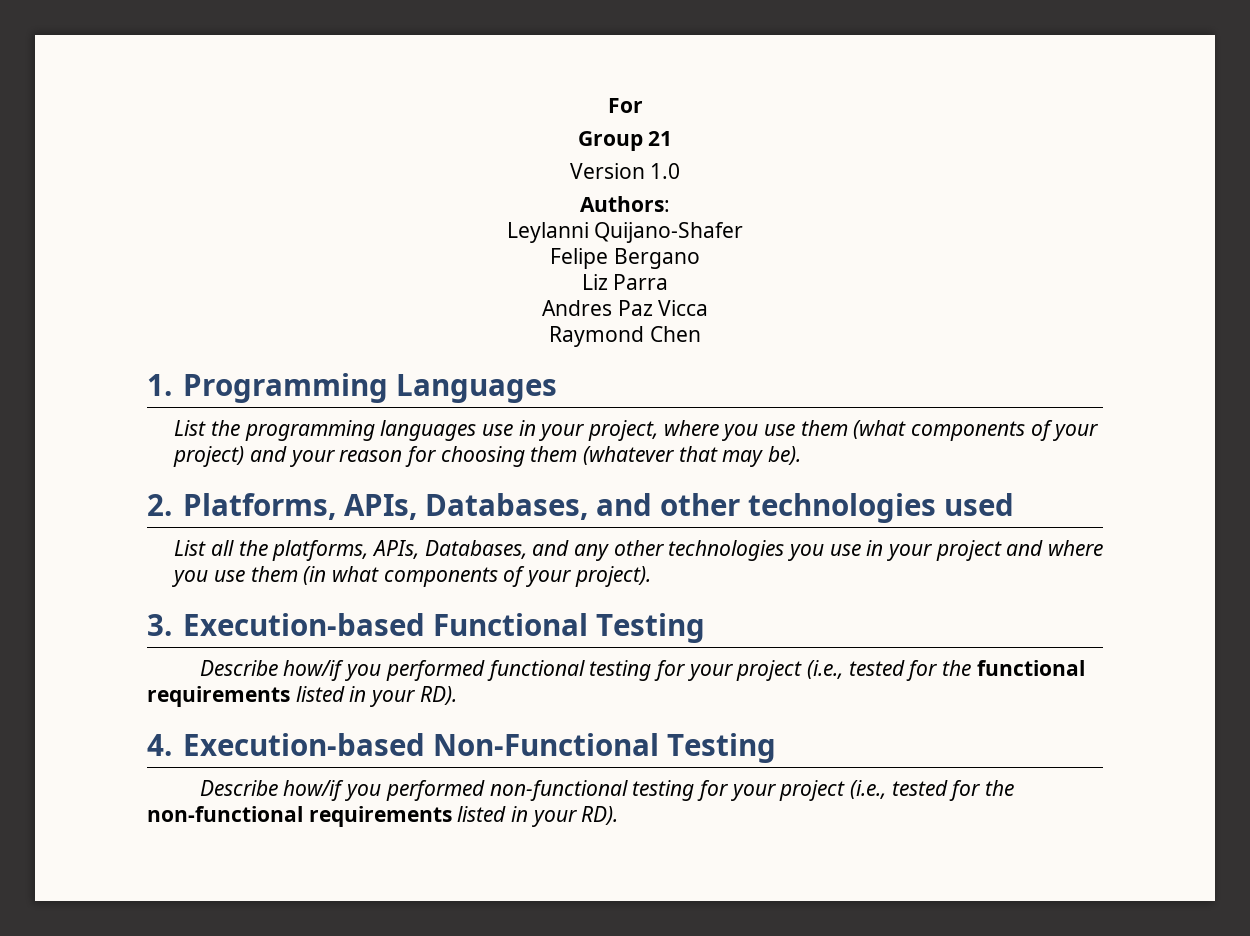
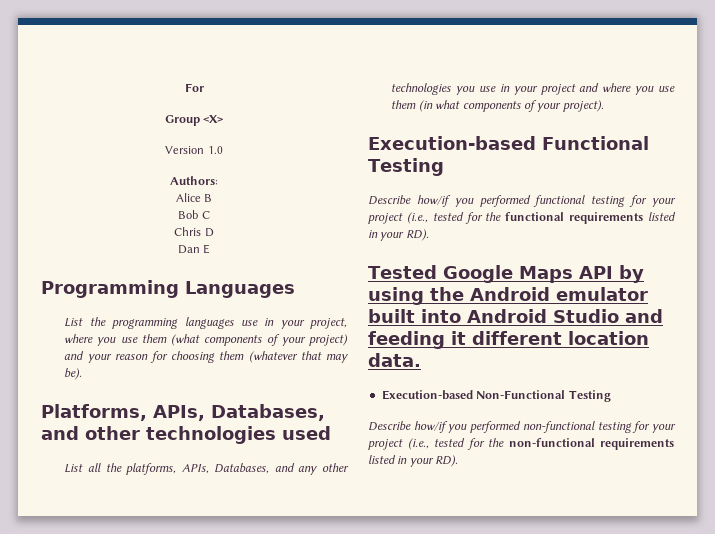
- Group 21
+ Group <X>
- Leylanni Quijano-Shafer
- Felipe Bergano
- Liz Parra
- Andres Paz Vicca
- Raymond Chen
- 1. Programming Languages
+ Alice B
+ Bob C
+ Chris D
+ Dan E
+ Programming Languages
- 2. Platforms, APIs, Databases, and other technologies used
+ Platforms, APIs, Databases, and other technologies used
- 3. Execution-based Functional Testing
+ Execution-based Functional Testing
- 4. Execution-based Non-Functional Testing
+ Tested Google Maps API by using the Android emulator built into Android Studio and feeding it different location data.
+ Execution-based Non-Functional Testing

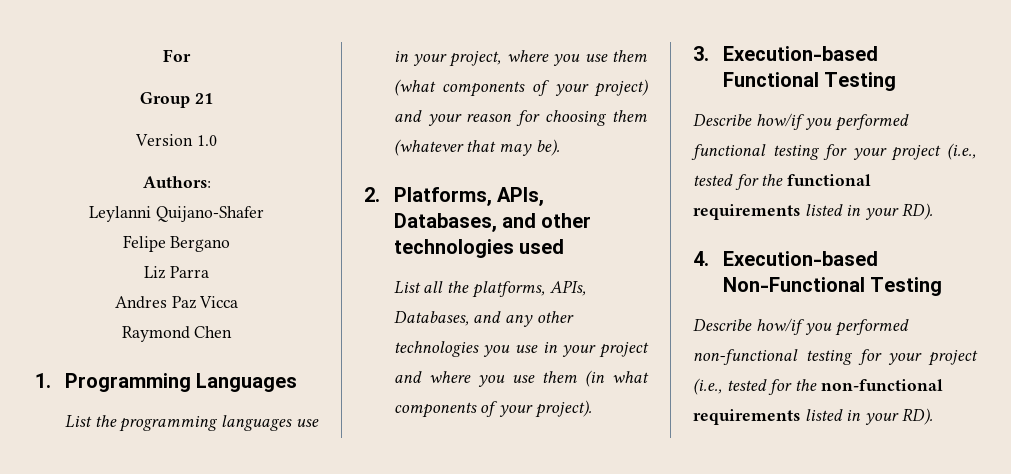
- Group <X>
+ Group 21
- Alice B
- Bob C
- Chris D
- Dan E
- Programming Languages
+ Leylanni Quijano-Shafer
+ Felipe Bergano
+ Liz Parra
+ Andres Paz Vicca
+ Raymond Chen
+ 1. Programming Languages
- Platforms, APIs, Databases, and other technologies used
+ 2. Platforms, APIs, Databases, and other technologies used
- Execution-based Functional Testing
+ 3. Execution-based Functional Testing
- Tested Google Maps API by using the Android emulator built into Android Studio and feeding it different location data.
- Execution-based Non-Functional Testing
+ 4. Execution-based Non-Functional Testing

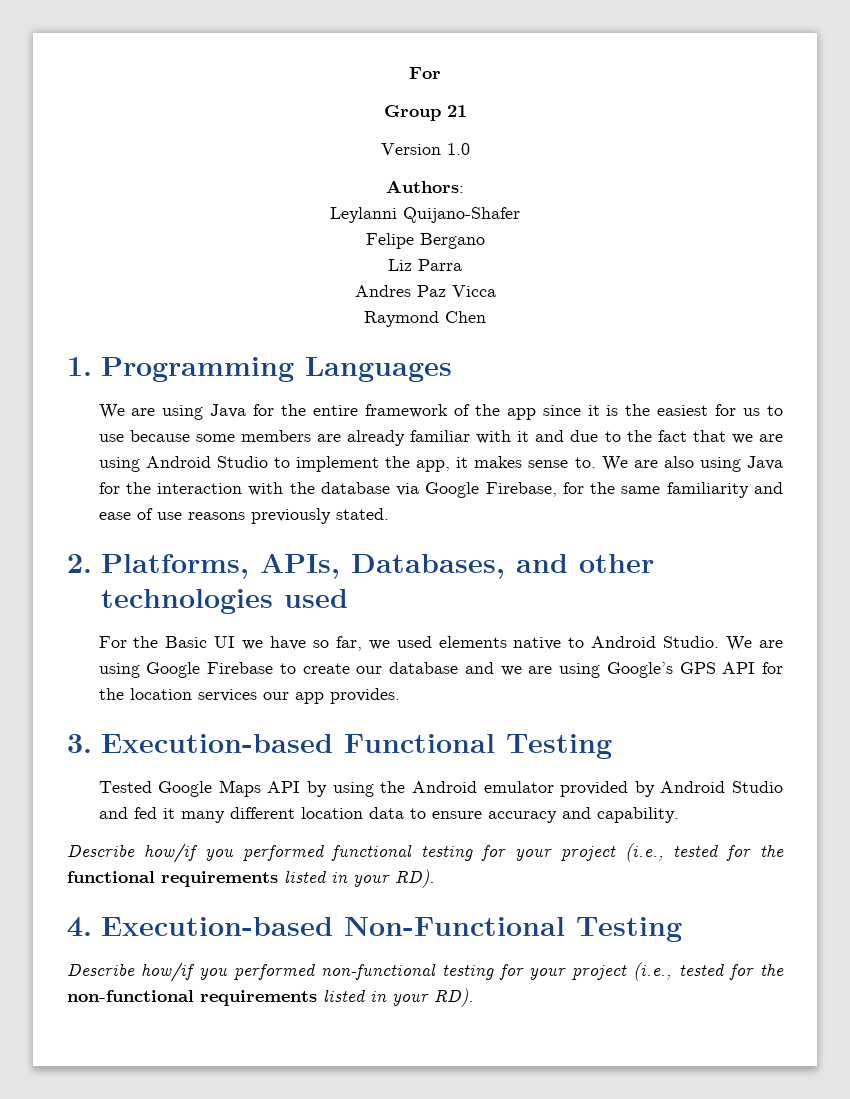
- List the programming languages use in your project, where you use them (what components of your project) and your reason for choosing them (whatever that may be).
+ We are using Java for the entire framework of the app since it is the easiest for us to use because some members are already familiar with it and due to the fact that we are using Android Studio to implement the app, it makes sense to. We are also using Java for the interaction with the database via Google Firebase, for the same familiarity and ease of use reasons previously stated.
- List all the platforms, APIs, Databases, and any other technologies you use in your project and where you use them (in what components of your project).
+ For the Basic UI we have so far, we used elements native to Android Studio. We are using Google Firebase to create our database and we are using Google’s GPS API for the location services our app provides.
  3. Execution-based Functional Testing
+ Tested Google Maps API by using the Android emulator provided by Android Studio and fed it many different location data to ensure accuracy and capability.

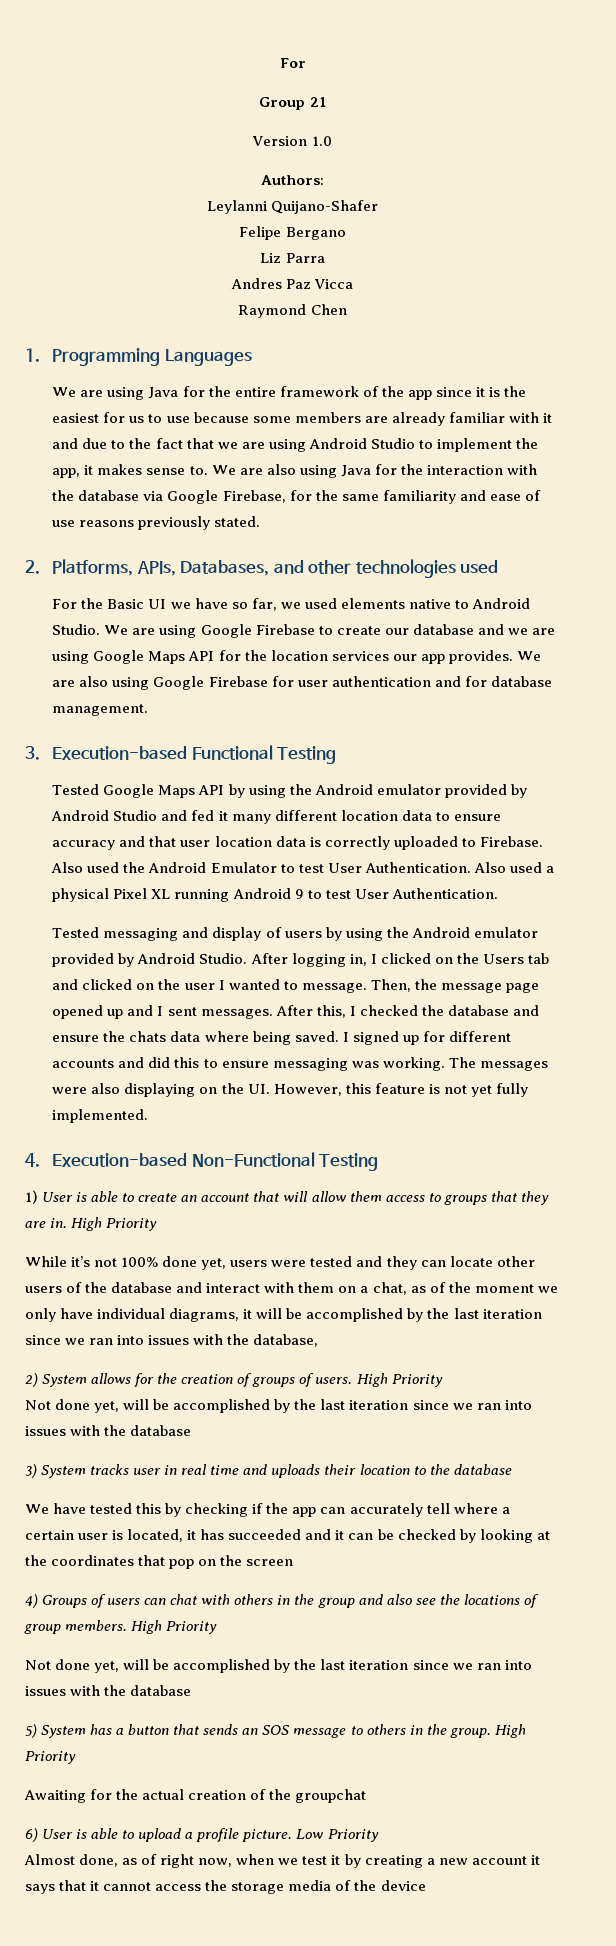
- We are using Google Firebase to create our database and we are using Google’s GPS API for the location services our app provides.
+ We are using Google Firebase to create our database and we are using Google Maps API for the location services our app provides. We are also using Google Firebase for user authentication and for database management.
- Tested Google Maps API by using the Android emulator provided by Android Studio and fed it many different location data to ensure accuracy and capability.
- Describe how/if you performed functional testing for your project (i.e., tested for the functional requirements listed in your RD).
+ Tested Google Maps API by using the Android emulator provided by Android Studio and fed it many different location data to ensure accuracy and that user location data is correctly uploaded to Firebase. Also used the Android Emulator to test User Authentication. Also used a physical Pixel XL running Android 9 to test User Authentication.
+ Tested messaging and display of users by using the Android emulator provided by Android Studio. After logging in, I clicked on the Users tab and clicked on the user I wanted to message. Then, the message page opened up and I sent messages. After this, I checked the database and ensure the chats data where being saved. I signed up for different accounts and did this to ensure messaging was working. The messages were also displaying on the UI. However, this feature is not yet fully implemented.
  4. Execution-based Non-Functional Testing
- Describe how/if you performed non-functional testing for your project (i.e., tested for the non-functional requirements listed in your RD).
+ 1) User is able to create an account that will allow them access to groups that they are in. High Priority
+ While it’s not 100% done yet, users were tested and they can locate other users of the database and interact with them on a chat, as of the moment we only have individual diagrams, it will be accomplished by the last iteration since we ran into issues with the database,
+ 2) System allows for the creation of groups of users. High Priority
+ Not done yet, will be accomplished by the last iteration since we ran into issues with the database
+ 3) System tracks user in real time and uploads their location to the database
+ We have tested this by checking if the app can accurately tell where a certain user is located, it has succeeded and it can be checked by looking at the coordinates that pop on the screen
+ 4) Groups of users can chat with others in the group and also see the locations of group members. High Priority
+ Not done yet, will be accomplished by the last iteration since we ran into issues with the database
+ 5) System has a button that sends an SOS message to others in the group. High Priority
+ Awaiting for the actual creation of the groupchat
+ 6) User is able to upload a profile picture. Low Priority
+ Almost done, as of right now, when we test it by creating a new account it says that it cannot access the storage media of the device

